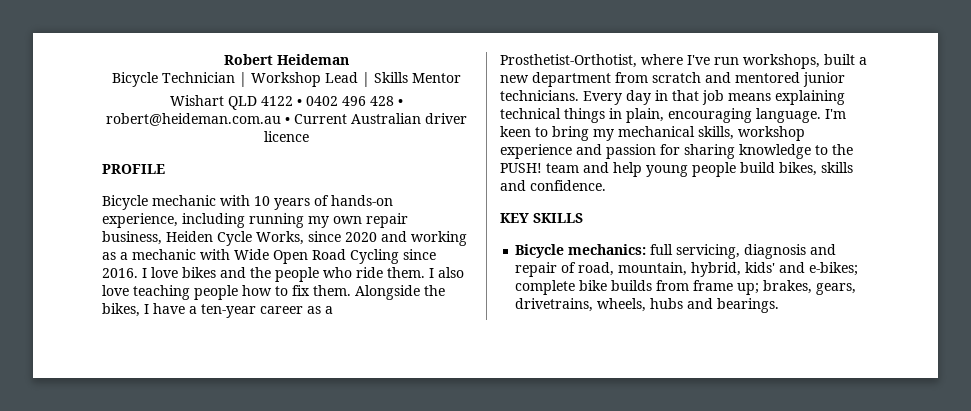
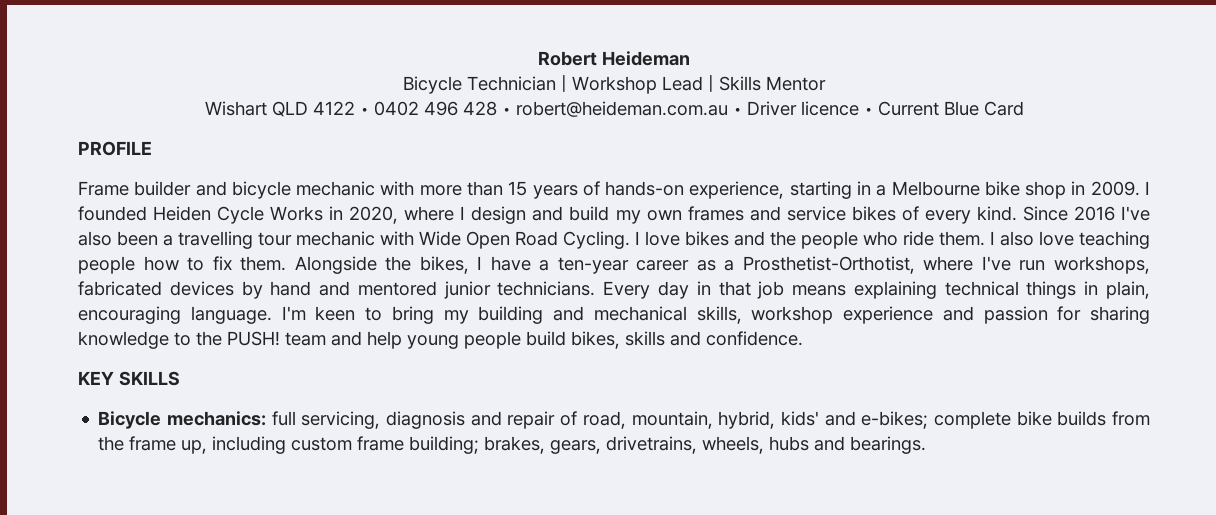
- Wishart QLD 4122 • 0402 496 428 • robert@heideman.com.au • Current Australian driver licence
+ Wishart QLD 4122 • 0402 496 428 • robert@heideman.com.au • Driver licence • Current Blue Card
  PROFILE
- Bicycle mechanic with 10 years of hands-on experience, including running my own repair business, Heiden Cycle Works, since 2020 and working as a mechanic with Wide Open Road Cycling since 2016.
+ Frame builder and bicycle mechanic with more than 15 years of hands-on experience, starting in a Melbourne bike shop in 2009. I founded Heiden Cycle Works in 2020, where I design and build my own frames and service bikes of every kind. Since 2016 I've also been a travelling tour mechanic with Wide Open Road Cycling.
- Alongside the bikes, I have a ten-year career as a Prosthetist-Orthotist, where I've run workshops, built a new department from scratch and mentored junior technicians.
+ Alongside the bikes, I have a ten-year career as a Prosthetist-Orthotist, where I've run workshops, fabricated devices by hand and mentored junior technicians.
- I'm keen to bring my mechanical skills, workshop experience and passion for sharing knowledge to the PUSH! team and help young people build bikes, skills and confidence.
+ I'm keen to bring my building and mechanical skills, workshop experience and passion for sharing knowledge to the PUSH! team and help young people build bikes, skills and confidence.
- Bicycle mechanics: full servicing, diagnosis and repair of road, mountain, hybrid, kids' and e-bikes; complete bike builds from frame up; brakes, gears, drivetrains, wheels, hubs and bearings.
+ Bicycle mechanics: full servicing, diagnosis and repair of road, mountain, hybrid, kids' and e-bikes; complete bike builds from the frame up, including custom frame building; brakes, gears, drivetrains, wheels, hubs and bearings.

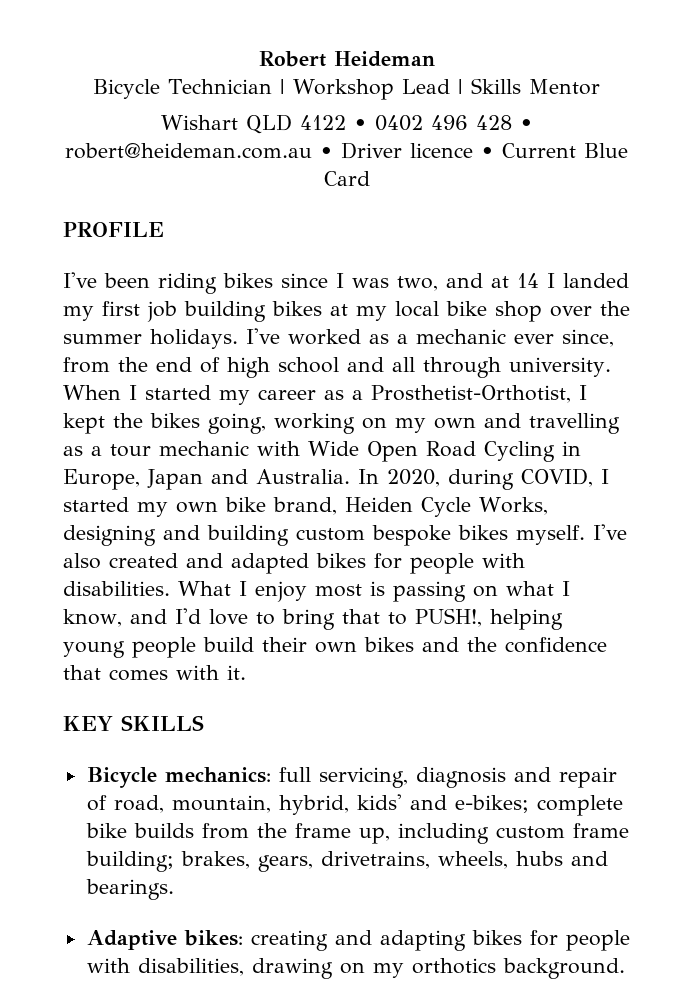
- Frame builder and bicycle mechanic with more than 15 years of hands-on experience, starting in a Melbourne bike shop in 2009. I founded Heiden Cycle Works in 2020, where I design and build my own frames and service bikes of every kind. Since 2016 I've also been a travelling tour mechanic with Wide Open Road Cycling. I love bikes and the people who ride them. I also love teaching people how to fix them. Alongside the bikes, I have a ten-year career as a Prosthetist-Orthotist, where I've run workshops, fabricated devices by hand and mentored junior technicians. Every day in that job means explaining technical things in plain, encouraging language. I'm keen to bring my building and mechanical skills, workshop experience and passion for sharing knowledge to the PUSH! team and help young people build bikes, skills and confidence.
+ I've been riding bikes since I was two, and at 14 I landed my first job building bikes at my local bike shop over the summer holidays. I've worked as a mechanic ever since, from the end of high school and all through university. When I started my career as a Prosthetist-Orthotist, I kept the bikes going, working on my own and travelling as a tour mechanic with Wide Open Road Cycling in Europe, Japan and Australia. In 2020, during COVID, I started my own bike brand, Heiden Cycle Works, designing and building custom bespoke bikes myself. I've also created and adapted bikes for people with disabilities. What I enjoy most is passing on what I know, and I'd love to bring that to PUSH!, helping young people build their own bikes and the confidence that comes with it.
+ Adaptive bikes: creating and adapting bikes for people with disabilities, drawing on my orthotics background.

